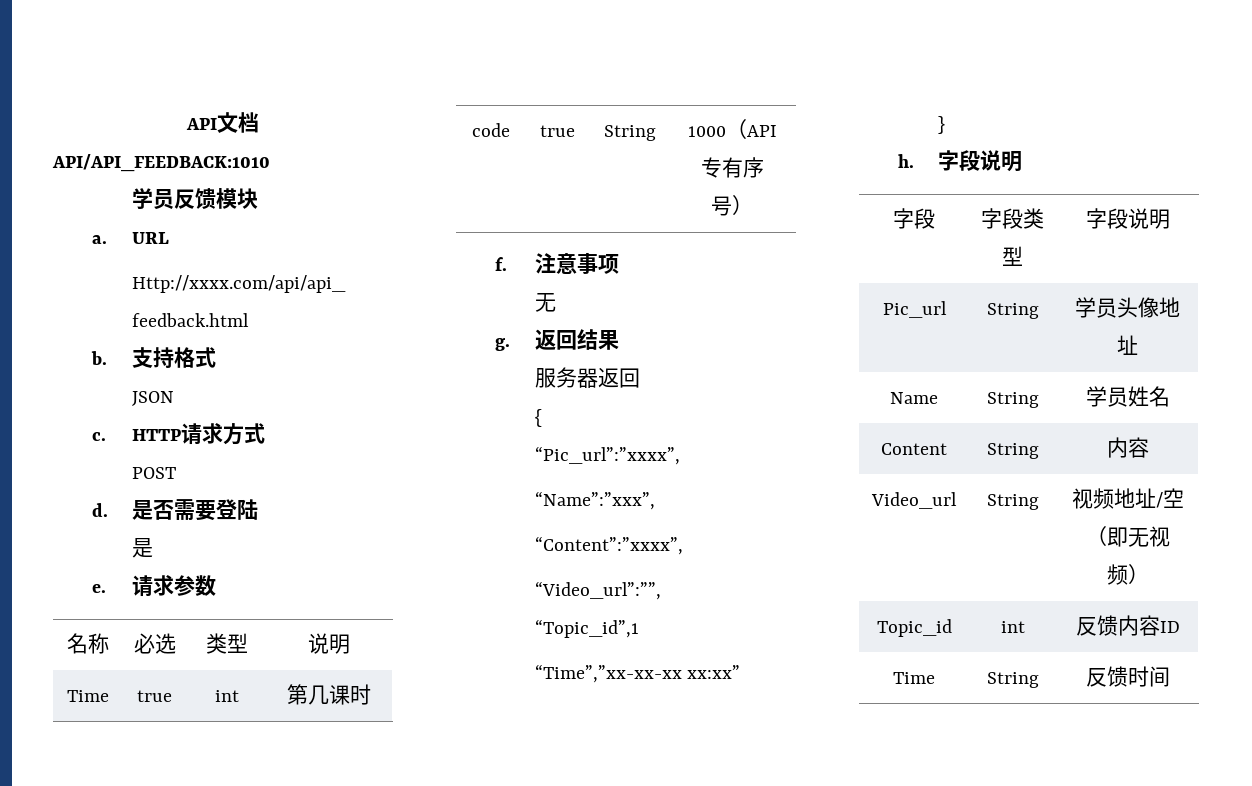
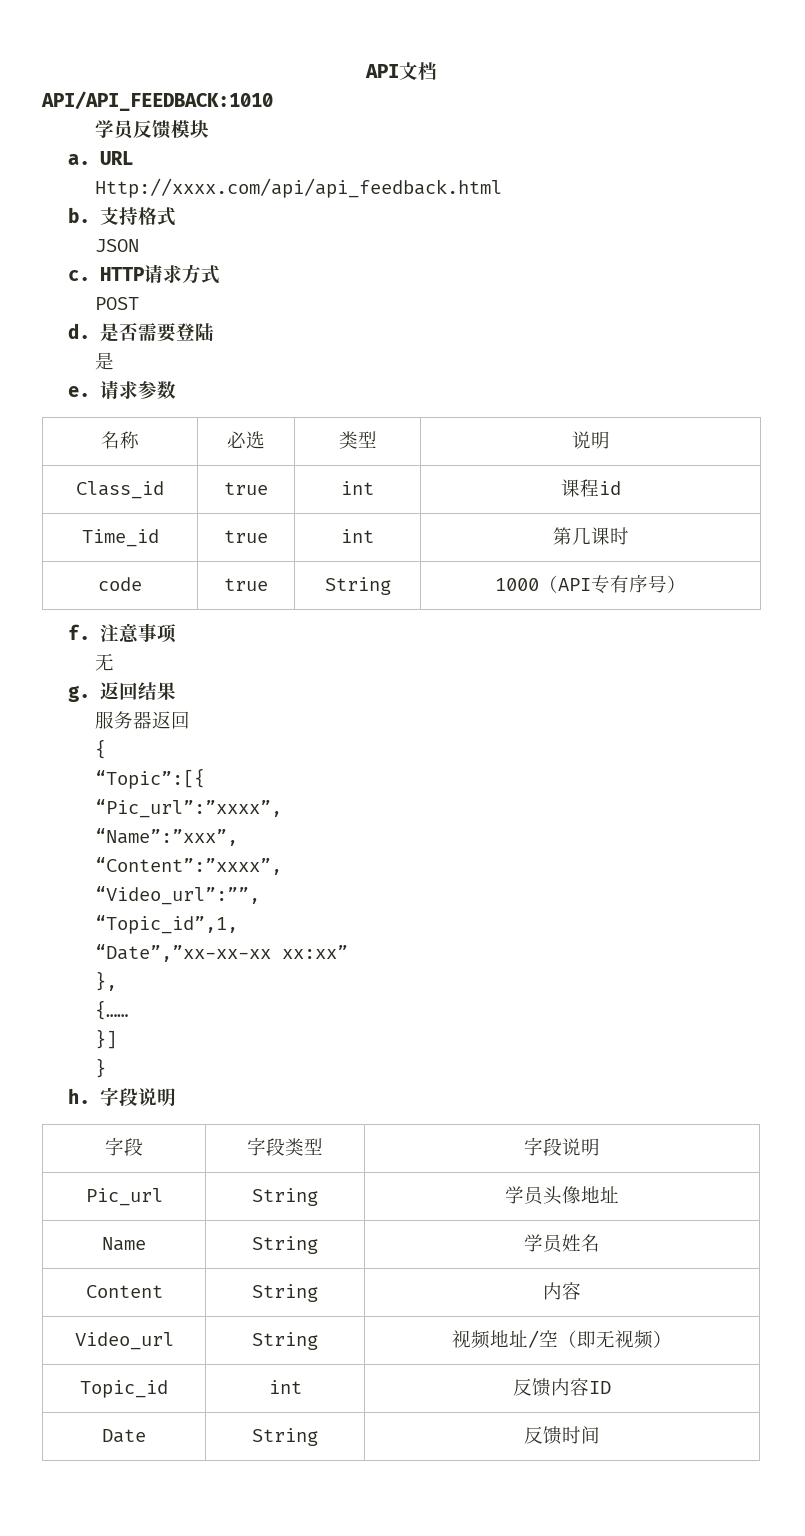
- Time | true | int | 第几课时
+ Class_id | true | int | 课程id
+ Time_id | true | int | 第几课时
+ “Topic”:[{
- “Topic_id”,1
- “Time”,”xx-xx-xx xx:xx”
+ “Topic_id”,1,
+ “Date”,”xx-xx-xx xx:xx”
+ },
+ {……
+ }]
- Time | String | 反馈时间
+ Date | String | 反馈时间

